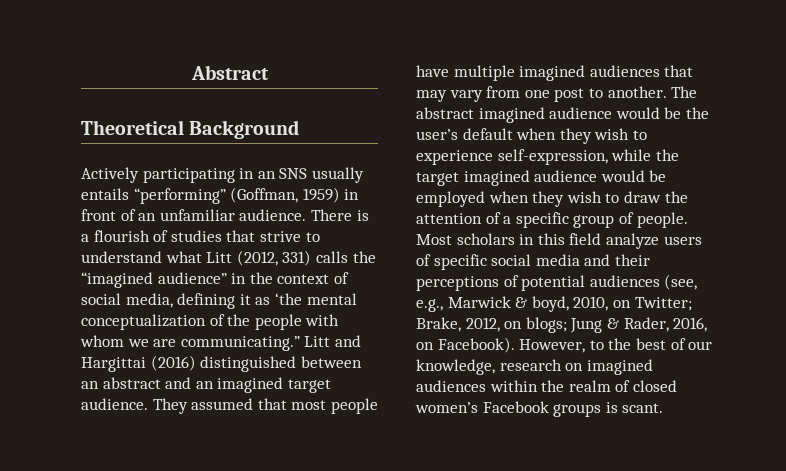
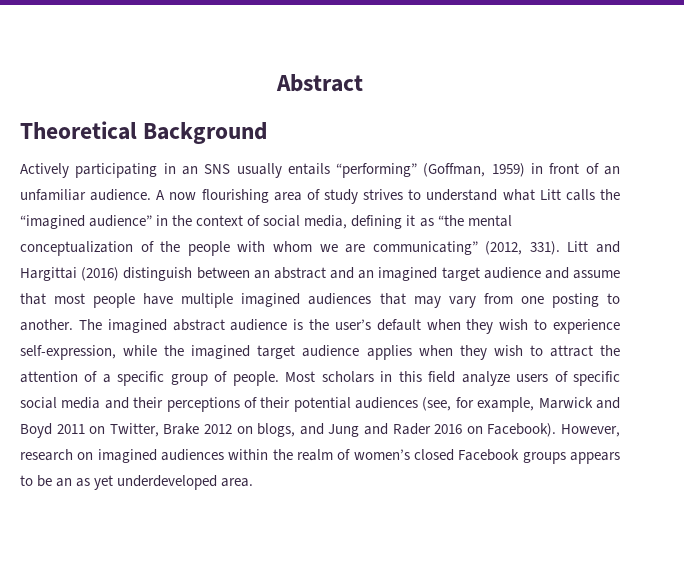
- There is a flourish of studies that strive to understand what Litt (2012, 331) calls the “imagined audience” in the context of social media, defining it as ‘the mental conceptualization of the people with whom we are communicating.”
+ A now flourishing area of study strives to understand what Litt calls the “imagined audience” in the context of social media, defining it as “the mental conceptualization of the people with whom we are communicating” (2012, 331).
- Litt and Hargittai (2016) distinguished between an abstract and an imagined target audience. They assumed that most people have multiple imagined audiences that may vary from one post to another.
+ Litt and Hargittai (2016) distinguish between an abstract and an imagined target audience and assume that most people have multiple imagined audiences that may vary from one posting to another.
- The abstract imagined audience would be the user’s default when they wish to experience self-expression, while the target imagined audience would be employed when they wish to draw the attention of a specific group of people.
+ The imagined abstract audience is the user’s default when they wish to experience self-expression, while the imagined target audience applies when they wish to attract the attention of a specific group of people.
- Most scholars in this field analyze users of specific social media and their perceptions of potential audiences (see, e.g., Marwick & boyd, 2010, on Twitter; Brake, 2012, on blogs; Jung & Rader, 2016, on Facebook). However, to the best of our knowledge, research on imagined audiences within the realm of closed women’s Facebook groups is scant.
+ Most scholars in this field analyze users of specific social media and their perceptions of their potential audiences (see, for example, Marwick and Boyd 2011 on Twitter, Brake 2012 on blogs, and Jung and Rader 2016 on Facebook). However, research on imagined audiences within the realm of women’s closed Facebook groups appears to be an as yet underdeveloped area.

